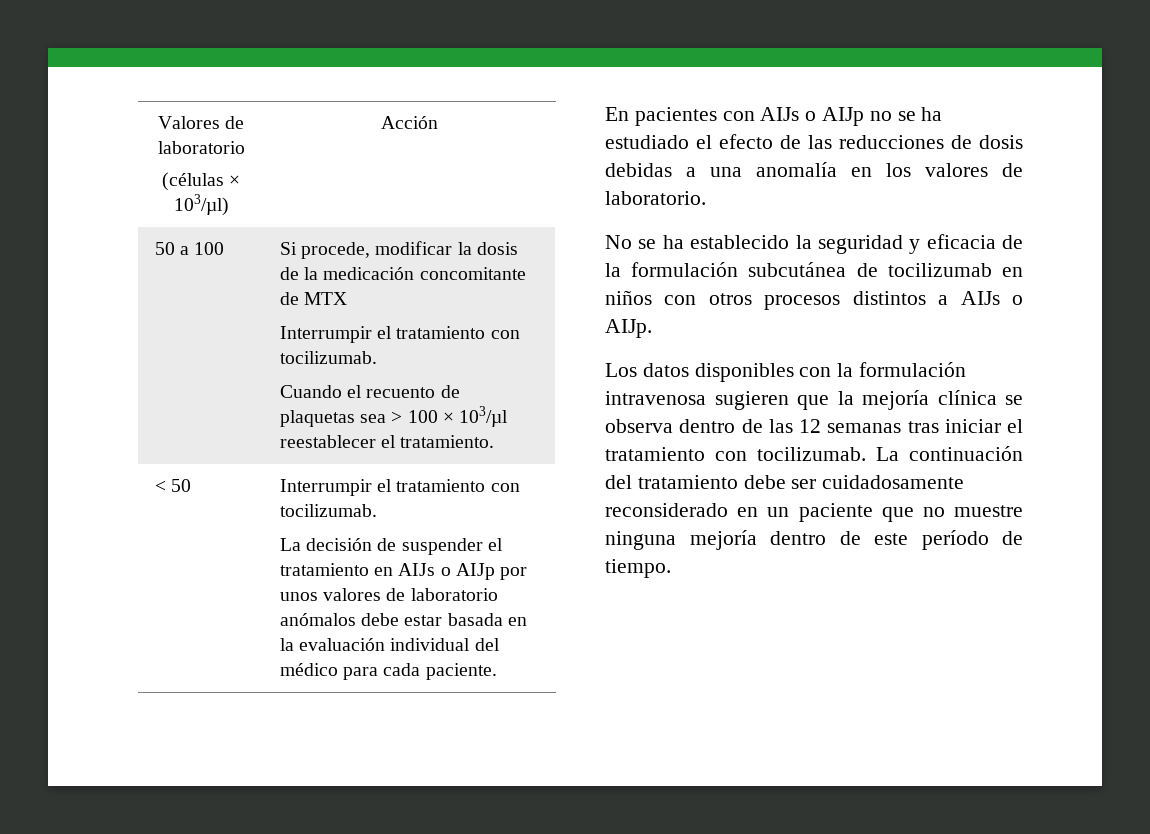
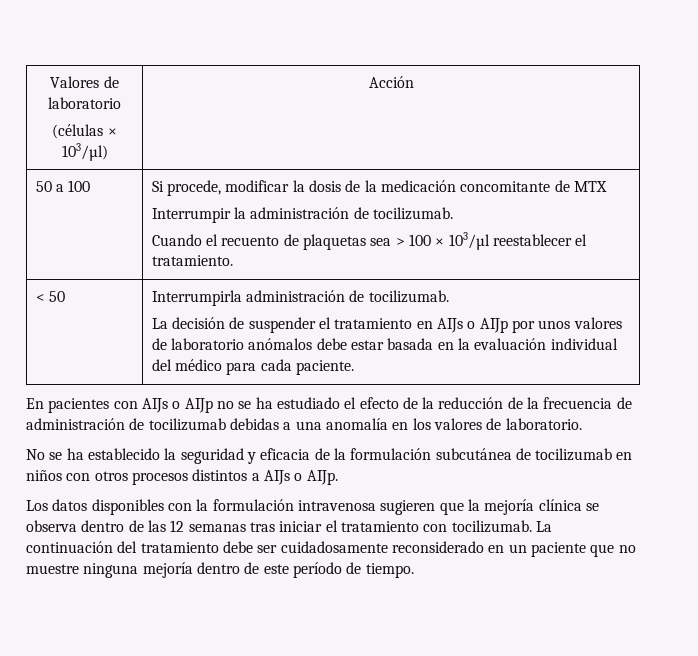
  50 a 100 | Si procede, modificar la dosis de la medicación concomitante de MTX
- Interrumpir el tratamiento con tocilizumab.
+ Interrumpir la administración de tocilizumab.
- < 50 | Interrumpir el tratamiento con tocilizumab.
+ < 50 | Interrumpirla administración de tocilizumab.
- En pacientes con AIJs o AIJp no se ha estudiado el efecto de las reducciones de dosis debidas a una anomalía en los valores de laboratorio.
+ En pacientes con AIJs o AIJp no se ha estudiado el efecto de la reducción de la frecuencia de administración de tocilizumab debidas a una anomalía en los valores de laboratorio.

